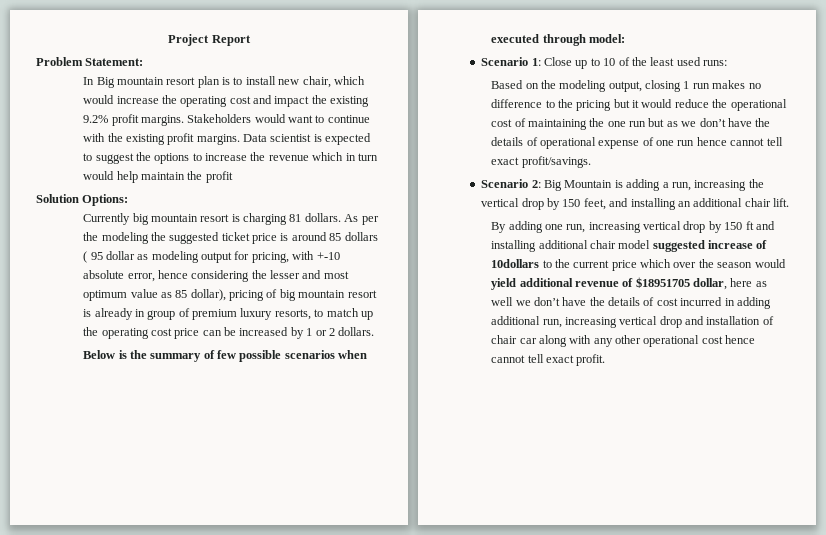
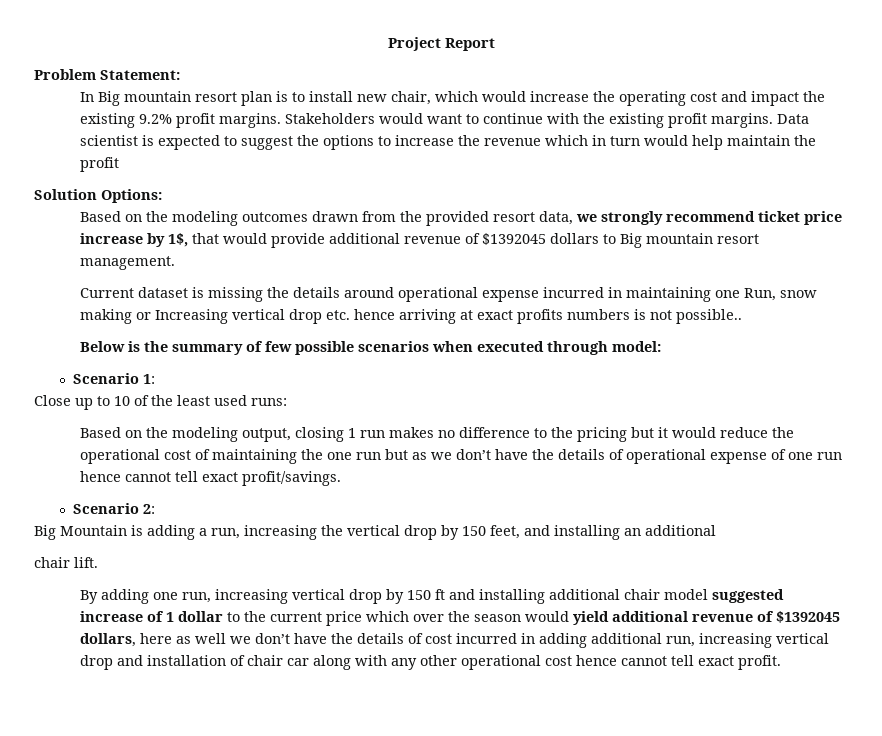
- Currently big mountain resort is charging 81 dollars. As per the modeling the suggested ticket price is around 85 dollars ( 95 dollar as modeling output for pricing, with +-10 absolute error, hence considering the lesser and most optimum value as 85 dollar), pricing of big mountain resort is already in group of premium luxury resorts, to match up the operating cost price can be increased by 1 or 2 dollars.
+ Based on the modeling outcomes drawn from the provided resort data, we strongly recommend ticket price increase by 1$, that would provide additional revenue of $1392045 dollars to Big mountain resort management.
+ Current dataset is missing the details around operational expense incurred in maintaining one Run, snow making or Increasing vertical drop etc. hence arriving at exact profits numbers is not possible..
- Scenario 1: Close up to 10 of the least used runs:
+ Scenario 1:
+ Close up to 10 of the least used runs:
- Scenario 2: Big Mountain is adding a run, increasing the vertical drop by 150 feet, and installing an additional chair lift.
+ Scenario 2:
+ Big Mountain is adding a run, increasing the vertical drop by 150 feet, and installing an additional
+ chair lift.
- By adding one run, increasing vertical drop by 150 ft and installing additional chair model suggested increase of 10dollars to the current price which over the season would yield additional revenue of $18951705 dollar, here as well we don’t have the details of cost incurred in adding additional run, increasing vertical drop and installation of chair car along with any other operational cost hence cannot tell exact profit.
+ By adding one run, increasing vertical drop by 150 ft and installing additional chair model suggested increase of 1 dollar to the current price which over the season would yield additional revenue of $1392045 dollars, here as well we don’t have the details of cost incurred in adding additional run, increasing vertical drop and installation of chair car along with any other operational cost hence cannot tell exact profit.

